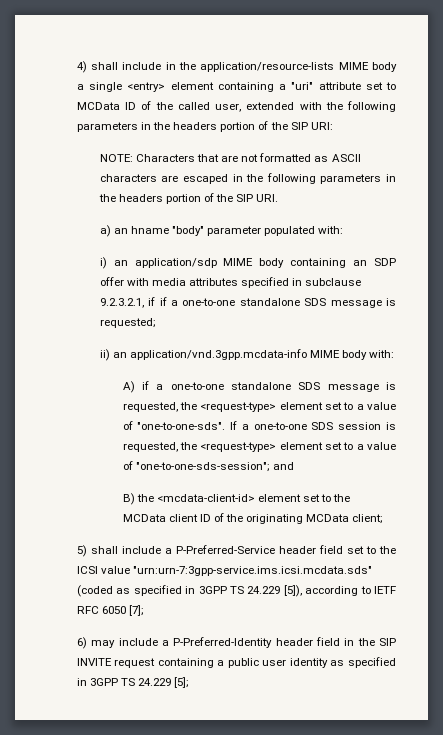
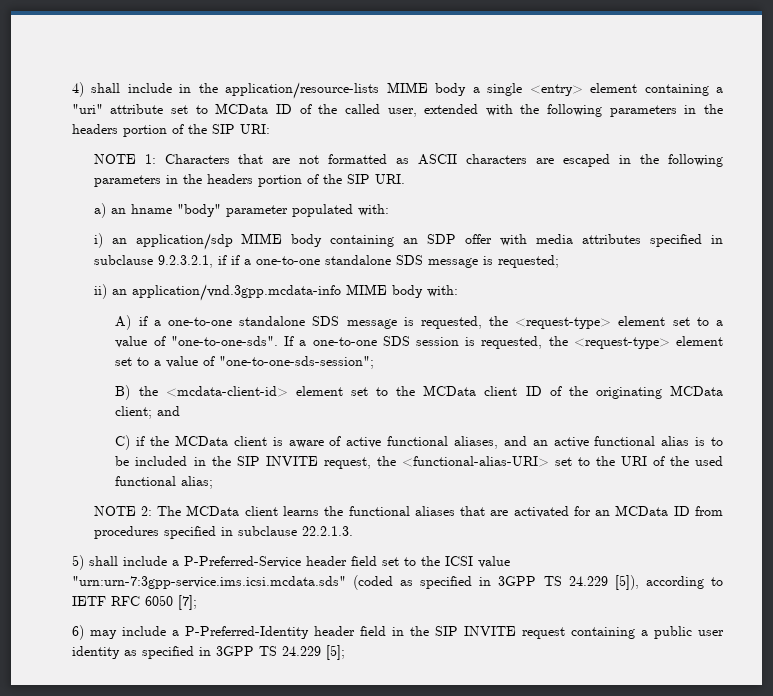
- NOTE: Characters that are not formatted as ASCII characters are escaped in the following parameters in the headers portion of the SIP URI.
+ NOTE 1: Characters that are not formatted as ASCII characters are escaped in the following parameters in the headers portion of the SIP URI.
- If a one-to-one SDS session is requested, the <request-type> element set to a value of "one-to-one-sds-session"; and
+ If a one-to-one SDS session is requested, the <request-type> element set to a value of "one-to-one-sds-session";
- B) the <mcdata-client-id> element set to the MCData client ID of the originating MCData client;
+ B) the <mcdata-client-id> element set to the MCData client ID of the originating MCData client; and
+ C) if the MCData client is aware of active functional aliases, and an active functional alias is to be included in the SIP INVITE request, the <functional-alias-URI> set to the URI of the used functional alias;
+ NOTE 2: The MCData client learns the functional aliases that are activated for an MCData ID from procedures specified in subclause 22.2.1.3.

